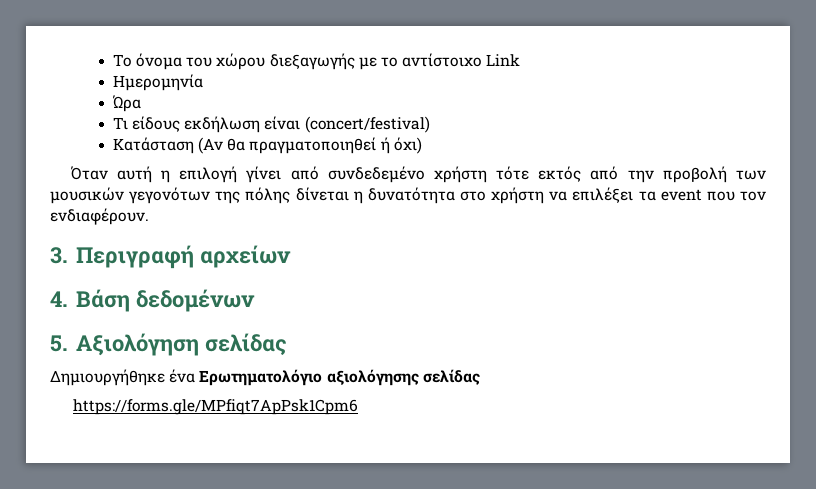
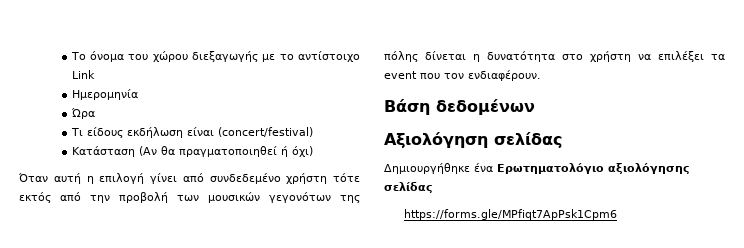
- 3. Περιγραφή αρχείων
- 4. Βάση δεδομένων
+ Βάση δεδομένων
- 5. Αξιολόγηση σελίδας
+ Αξιολόγηση σελίδας

